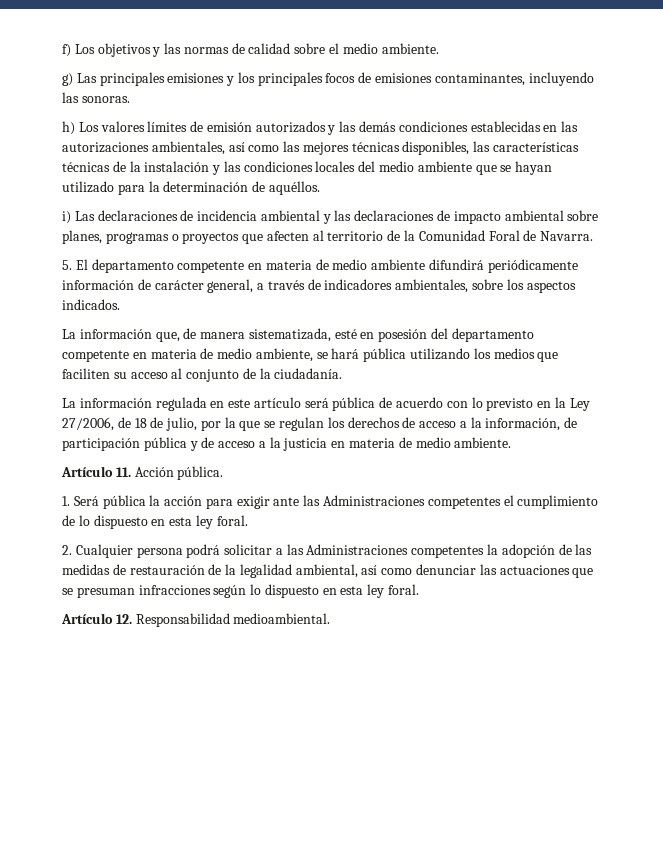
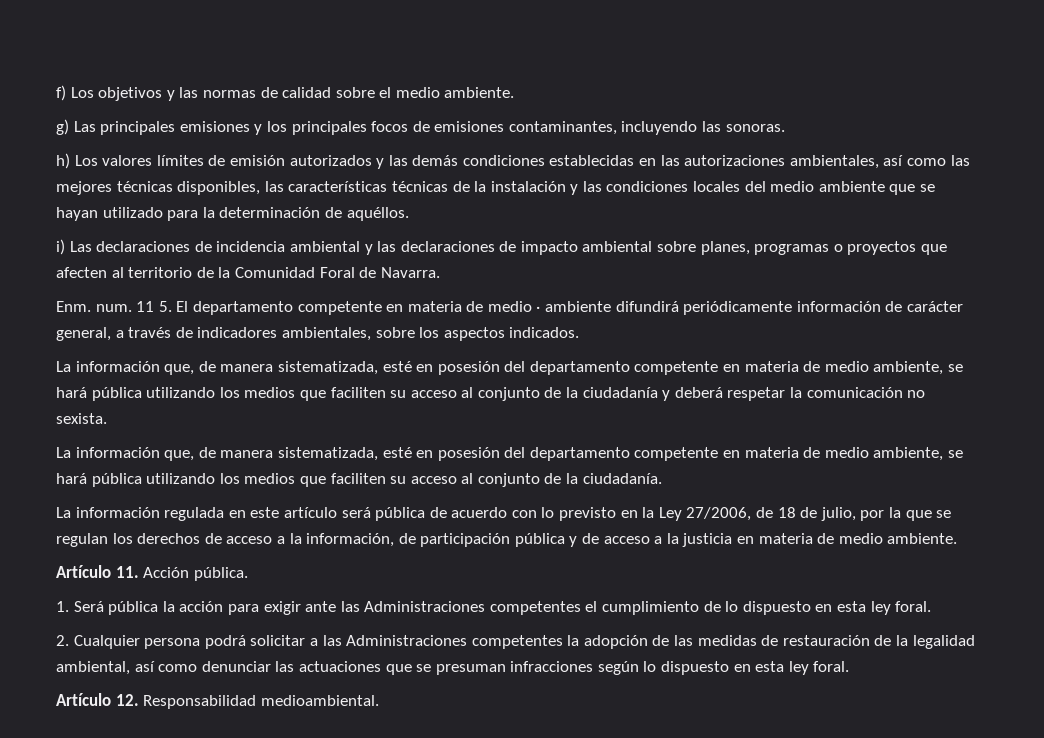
- 5. El departamento competente en materia de medio ambiente difundirá periódicamente información de carácter general, a través de indicadores ambientales, sobre los aspectos indicados.
+ Enm. num. 11 5. El departamento competente en materia de medio · ambiente difundirá periódicamente información de carácter general, a través de indicadores ambientales, sobre los aspectos indicados.
+ La información que, de manera sistematizada, esté en posesión del departamento competente en materia de medio ambiente, se hará pública utilizando los medios que faciliten su acceso al conjunto de la ciudadanía y deberá respetar la comunicación no sexista.

